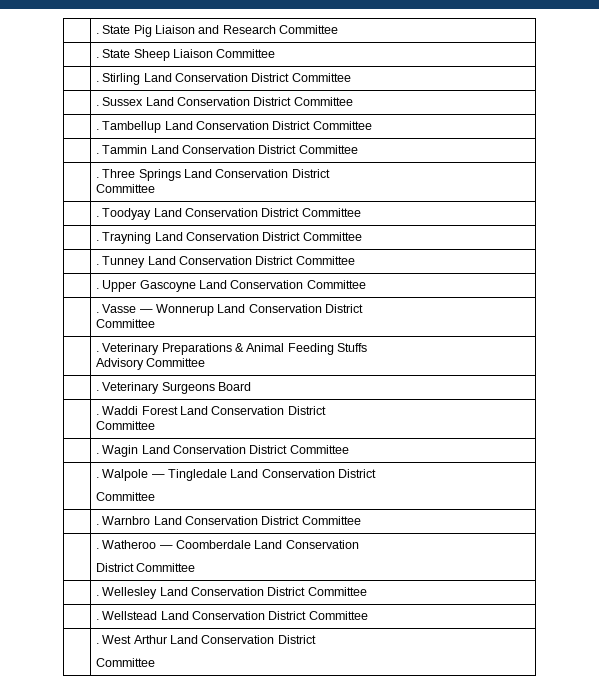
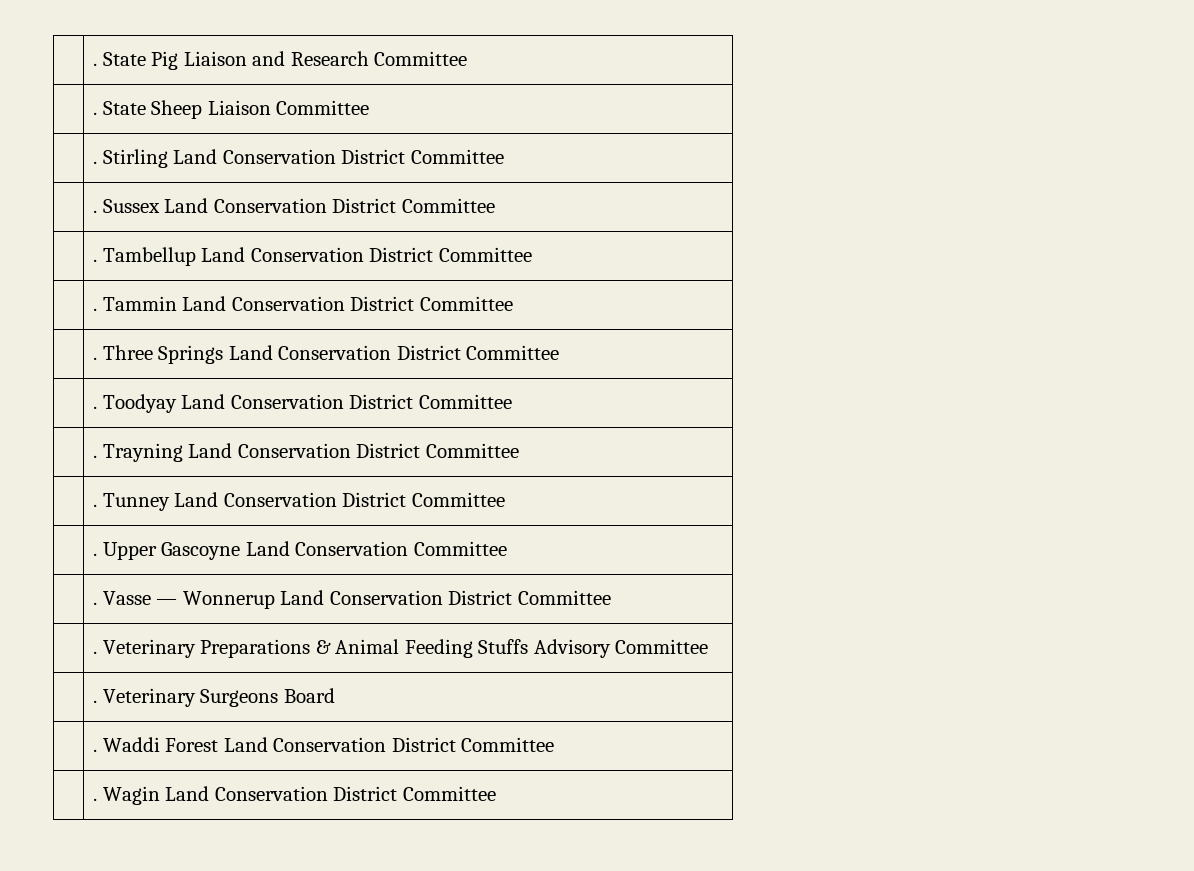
- | . Three Springs Land Conservation District
- Committee
+ | . Three Springs Land Conservation District Committee
- | . Vasse — Wonnerup Land Conservation District
- Committee
+ | . Vasse — Wonnerup Land Conservation District Committee
- | . Veterinary Preparations & Animal Feeding Stuffs
- Advisory Committee
+ | . Veterinary Preparations & Animal Feeding Stuffs Advisory Committee
- | . Waddi Forest Land Conservation District
- Committee
+ | . Waddi Forest Land Conservation District Committee
- | . Walpole — Tingledale Land Conservation District
- Committee
- | . Warnbro Land Conservation District Committee
- | . Watheroo — Coomberdale Land Conservation
- District Committee
- | . Wellesley Land Conservation District Committee
- | . Wellstead Land Conservation District Committee
- | . West Arthur Land Conservation District
- Committee

